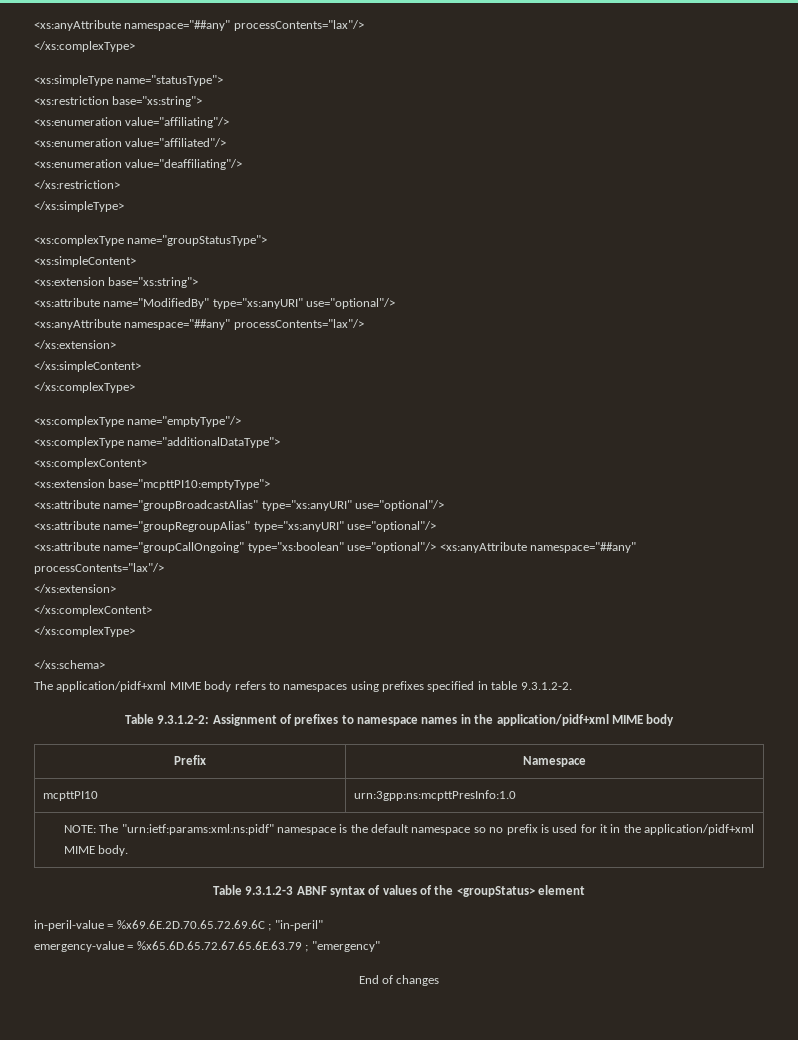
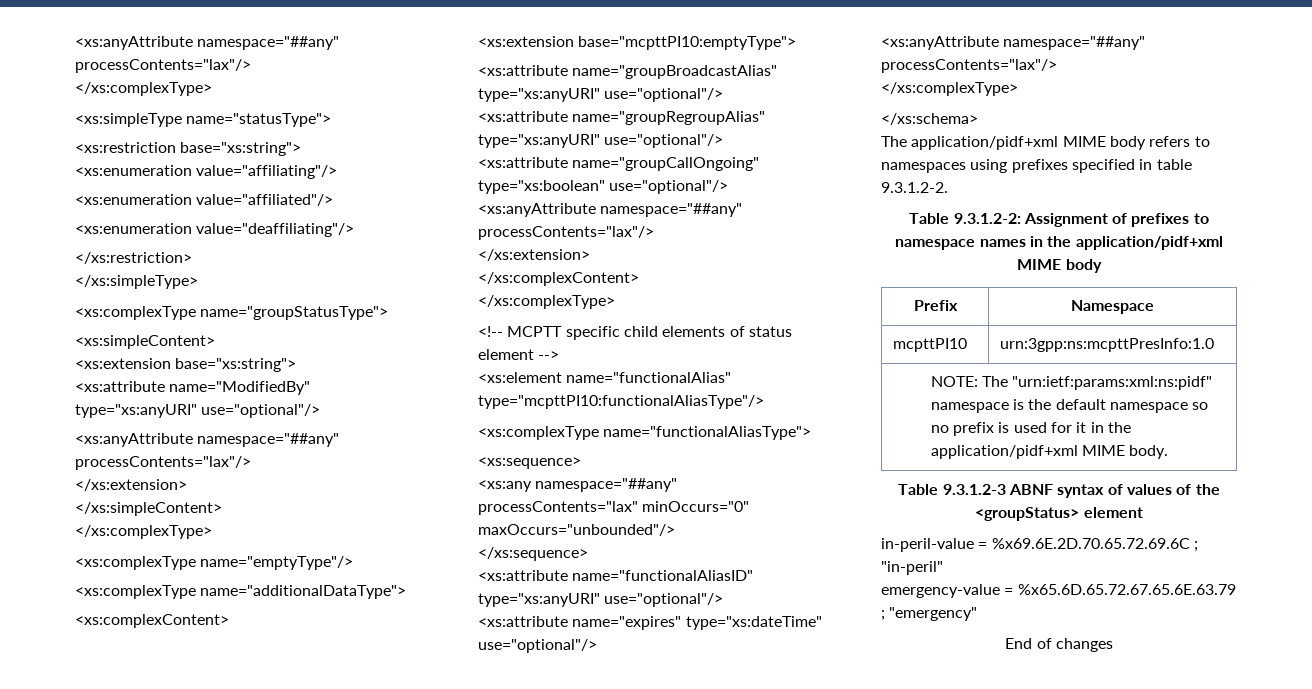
+ <!-- MCPTT specific child elements of status element -->
+ <xs:element name="functionalAlias" type="mcpttPI10:functionalAliasType"/>
+ <xs:complexType name="functionalAliasType">
+ <xs:sequence>
+ <xs:any namespace="##any" processContents="lax" minOccurs="0" maxOccurs="unbounded"/>
+ </xs:sequence>
+ <xs:attribute name="functionalAliasID" type="xs:anyURI" use="optional"/>
+ <xs:attribute name="expires" type="xs:dateTime" use="optional"/>
+ <xs:anyAttribute namespace="##any" processContents="lax"/>
+ </xs:complexType>

